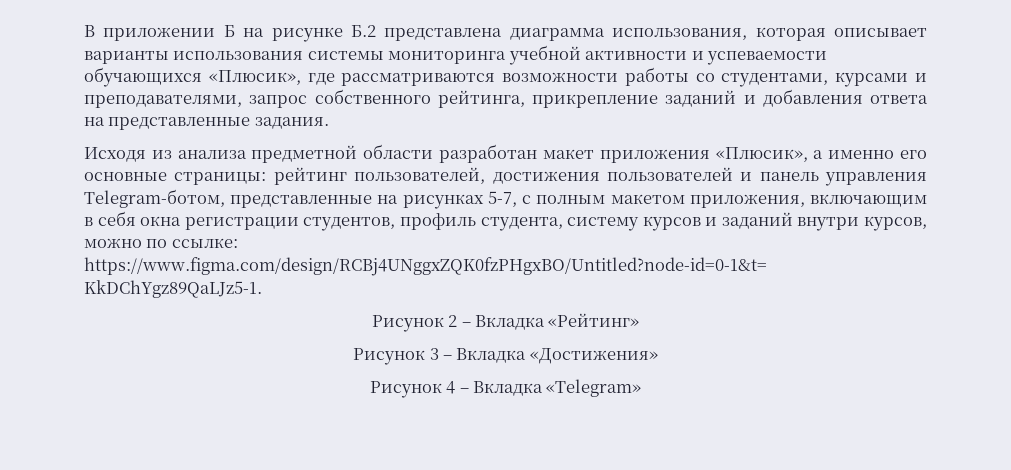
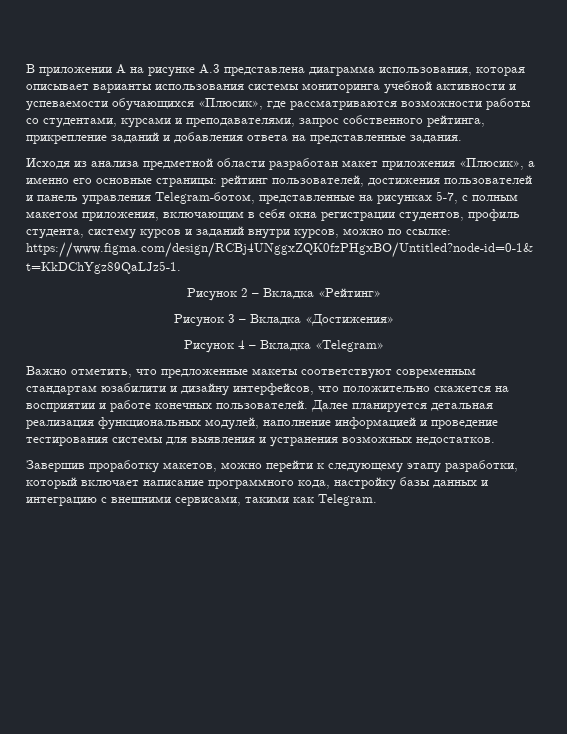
- В приложении Б на рисунке Б.2 представлена диаграмма использования, которая описывает варианты использования системы мониторинга учебной активности и успеваемости обучающихся «Плюсик», где рассматриваются возможности работы со студентами, курсами и преподавателями, запрос собственного рейтинга, прикрепление заданий и добавления ответа на представленные задания.
+ В приложении А на рисунке А.3 представлена диаграмма использования, которая описывает варианты использования системы мониторинга учебной активности и успеваемости обучающихся «Плюсик», где рассматриваются возможности работы со студентами, курсами и преподавателями, запрос собственного рейтинга, прикрепление заданий и добавления ответа на представленные задания.
+ Важно отметить, что предложенные макеты соответствуют современным стандартам юзабилити и дизайну интерфейсов, что положительно скажется на восприятии и работе конечных пользователей. Далее планируется детальная реализация функциональных модулей, наполнение информацией и проведение тестирования системы для выявления и устранения возможных недостатков.
+ Завершив проработку макетов, можно перейти к следующему этапу разработки, который включает написание программного кода, настройку базы данных и интеграцию с внешними сервисами, такими как Telegram.

